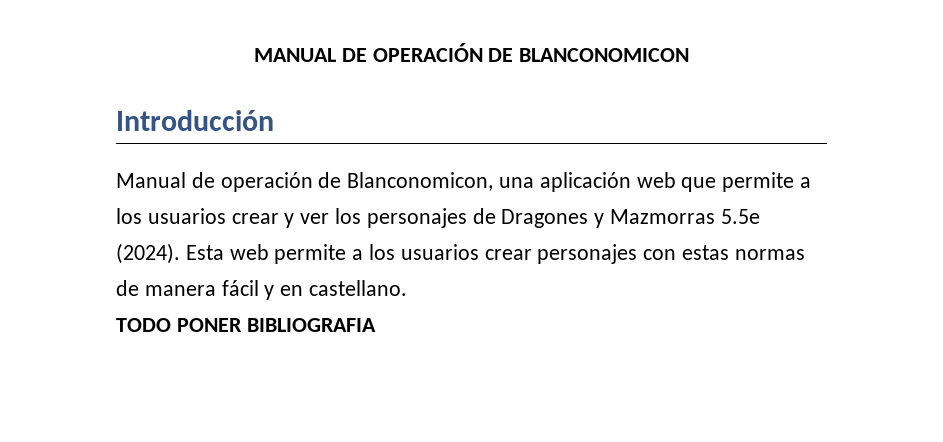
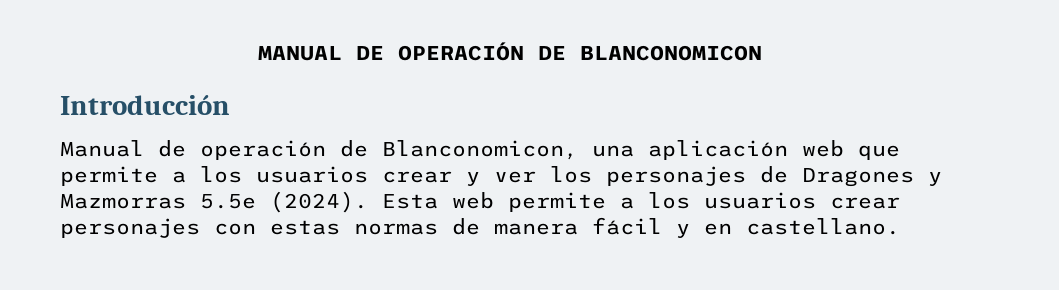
- TODO PONER BIBLIOGRAFIA

